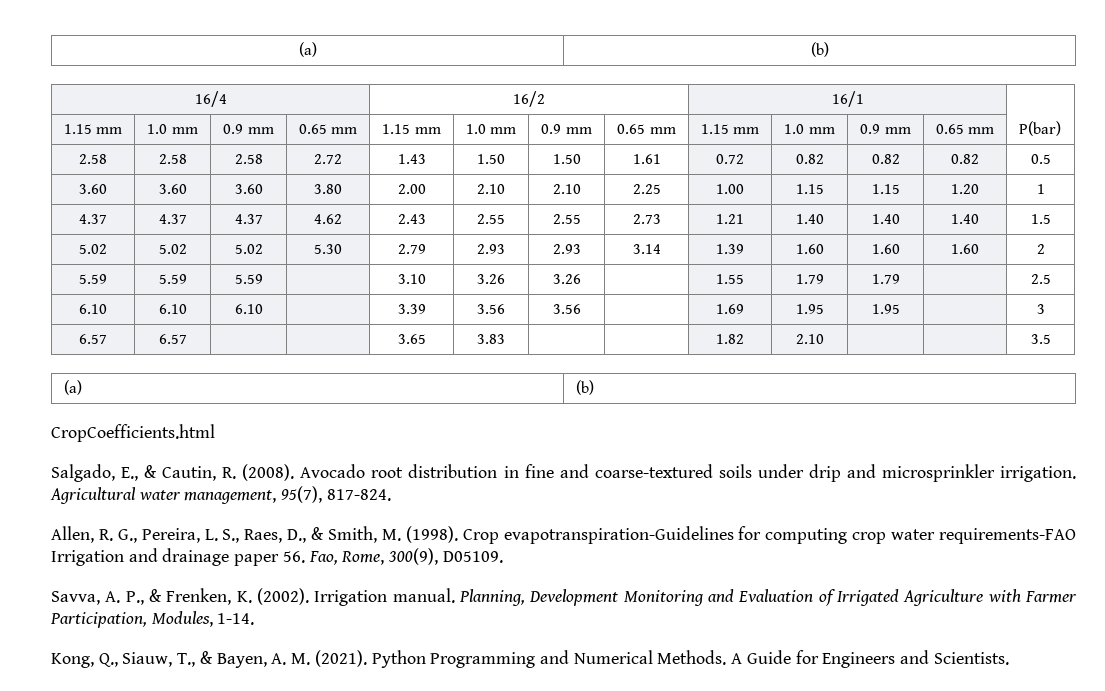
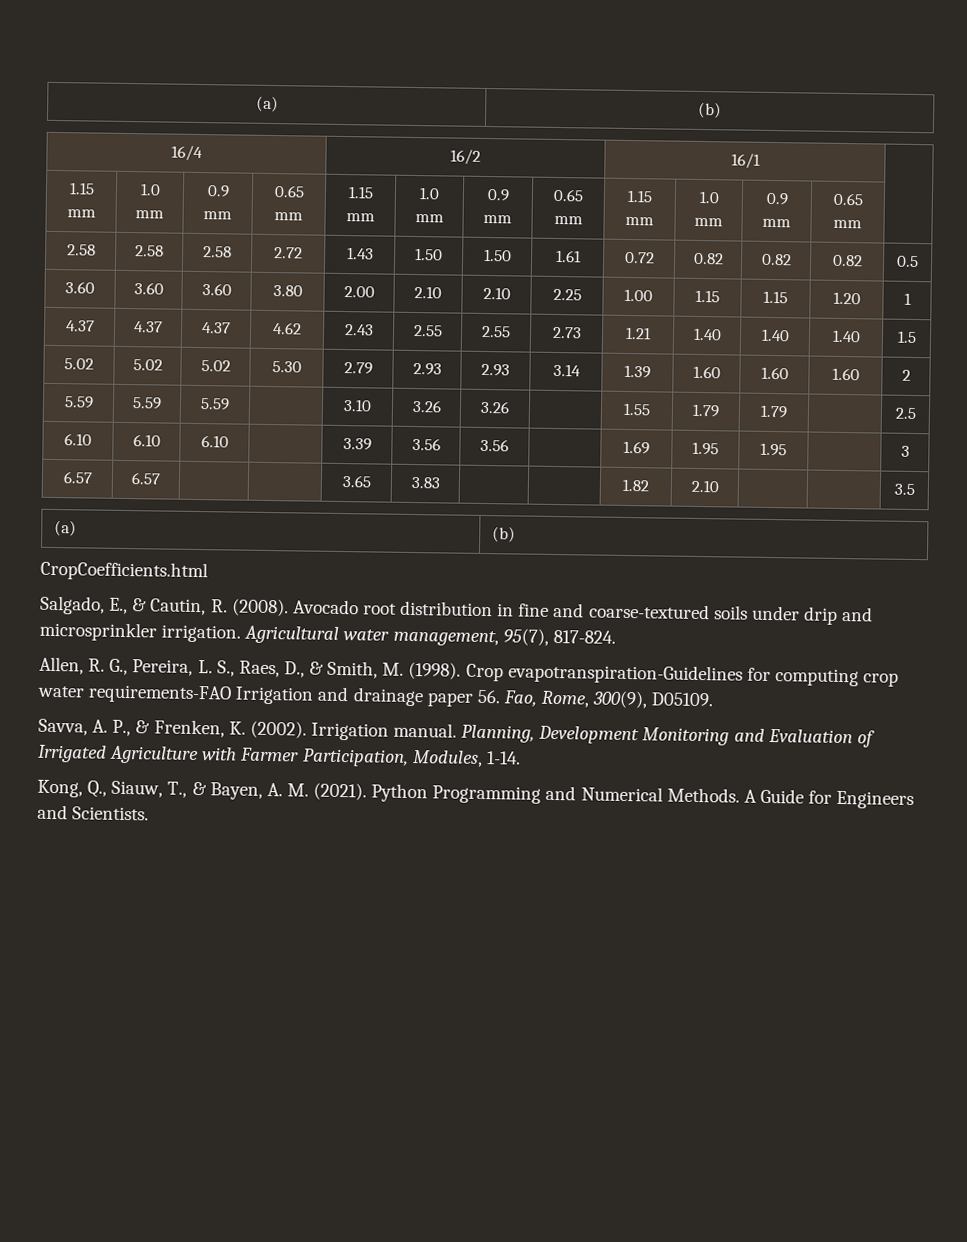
- 1.15 mm | 1.0 mm | 0.9 mm | 0.65 mm | 1.15 mm | 1.0 mm | 0.9 mm | 0.65 mm | 1.15 mm | 1.0 mm | 0.9 mm | 0.65 mm | P(bar)
+ 1.15 mm | 1.0 mm | 0.9 mm | 0.65 mm | 1.15 mm | 1.0 mm | 0.9 mm | 0.65 mm | 1.15 mm | 1.0 mm | 0.9 mm | 0.65 mm |

